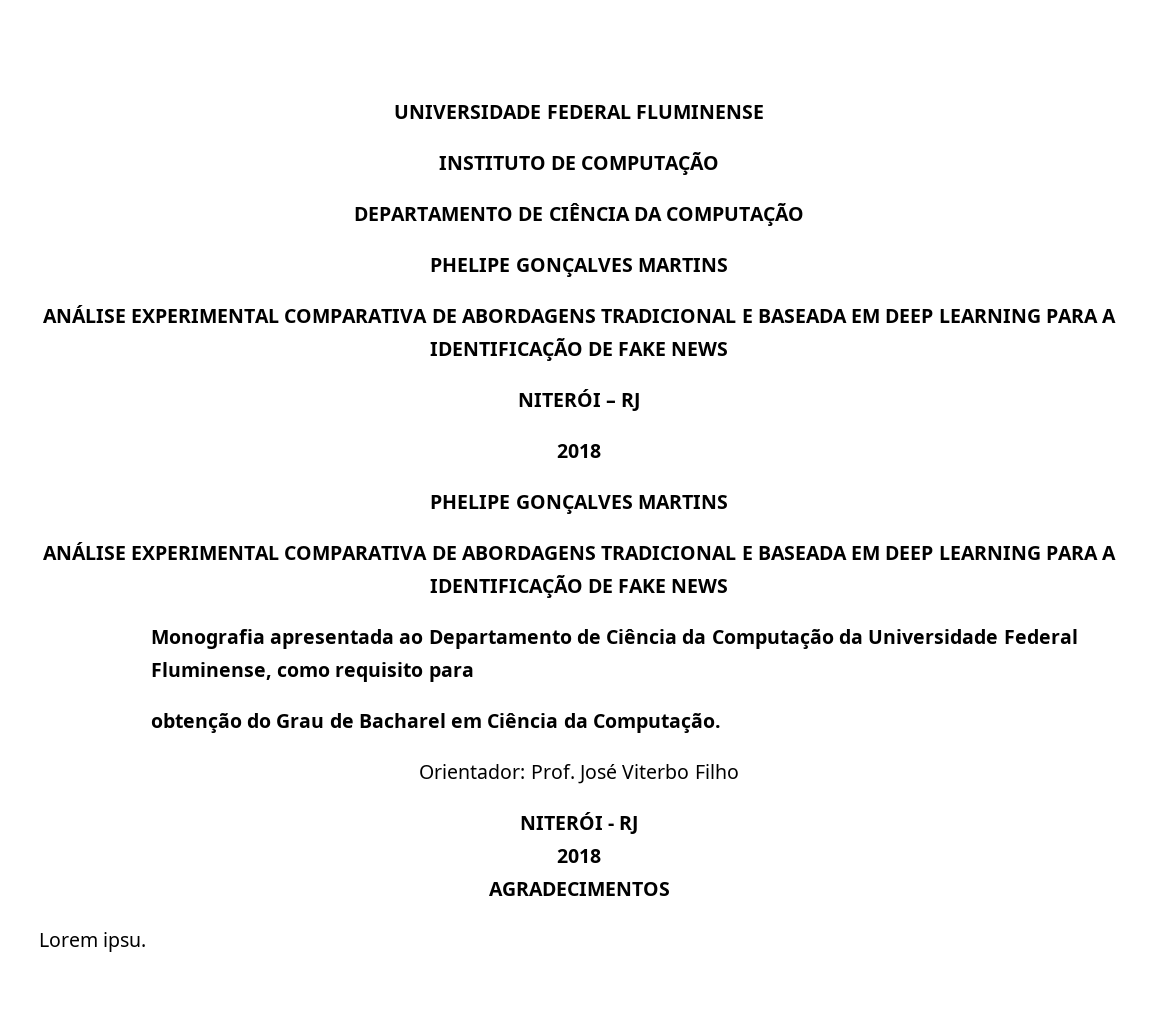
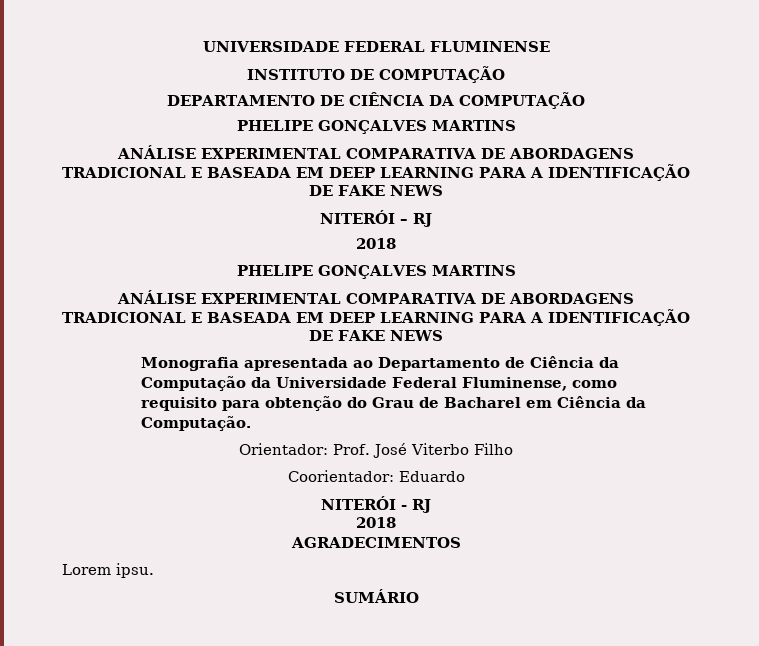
- Monografia apresentada ao Departamento de Ciência da Computação da Universidade Federal Fluminense, como requisito para
- obtenção do Grau de Bacharel em Ciência da Computação.
+ Monografia apresentada ao Departamento de Ciência da Computação da Universidade Federal Fluminense, como requisito para obtenção do Grau de Bacharel em Ciência da Computação.
+ Coorientador: Eduardo
+ SUMÁRIO

